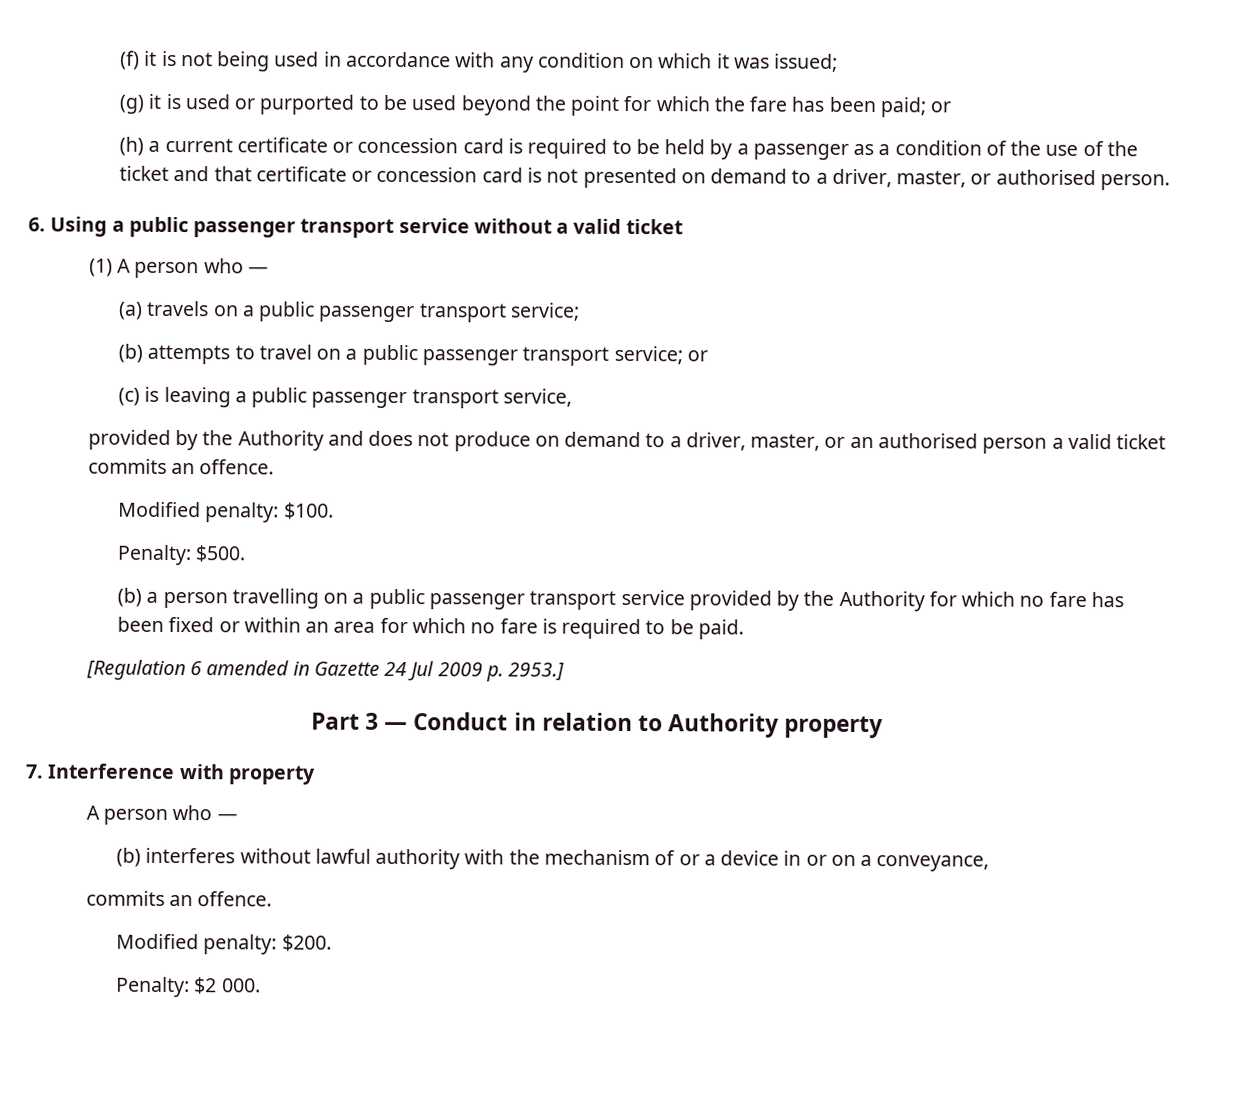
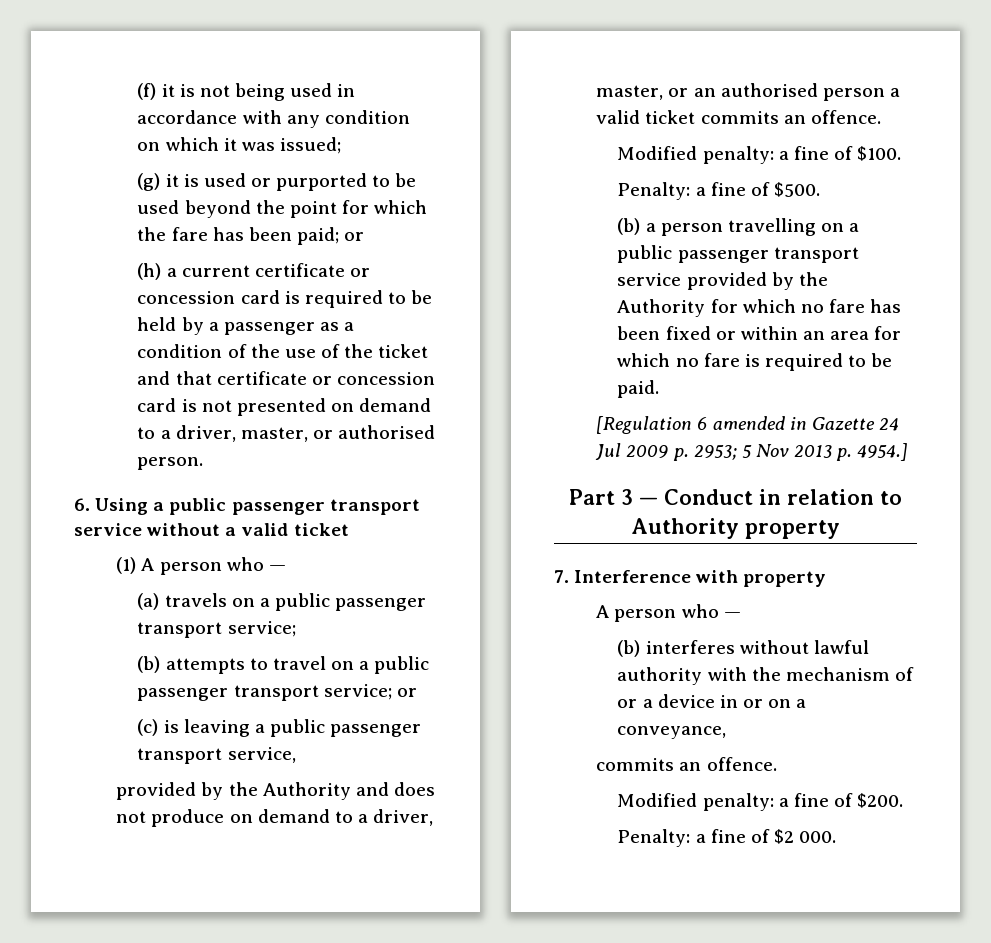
- Modified penalty: $100.
+ Modified penalty: a fine of $100.
- Penalty: $500.
+ Penalty: a fine of $500.
- [Regulation 6 amended in Gazette 24 Jul 2009 p. 2953.]
+ [Regulation 6 amended in Gazette 24 Jul 2009 p. 2953; 5 Nov 2013 p. 4954.]
- Modified penalty: $200.
+ Modified penalty: a fine of $200.
- Penalty: $2 000.
+ Penalty: a fine of $2 000.

